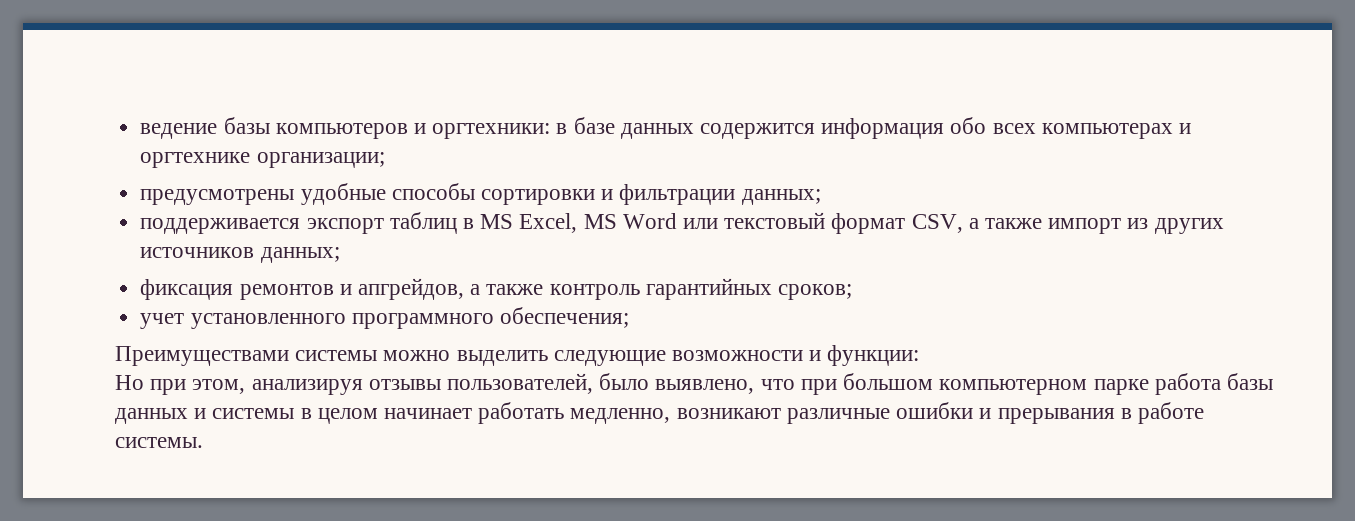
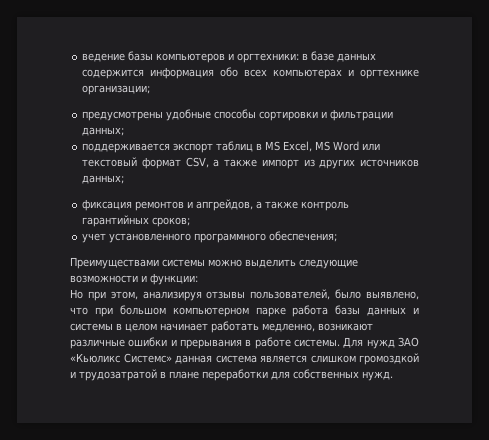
+ Для нужд ЗАО «Кьюликс Системс» данная система является слишком громоздкой и трудозатратой в плане переработки для собственных нужд.

